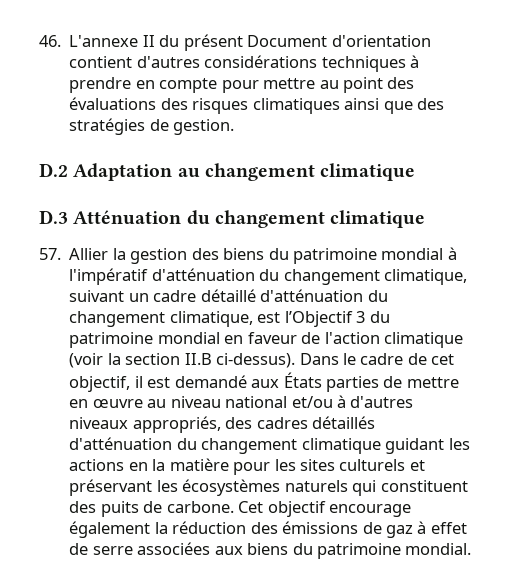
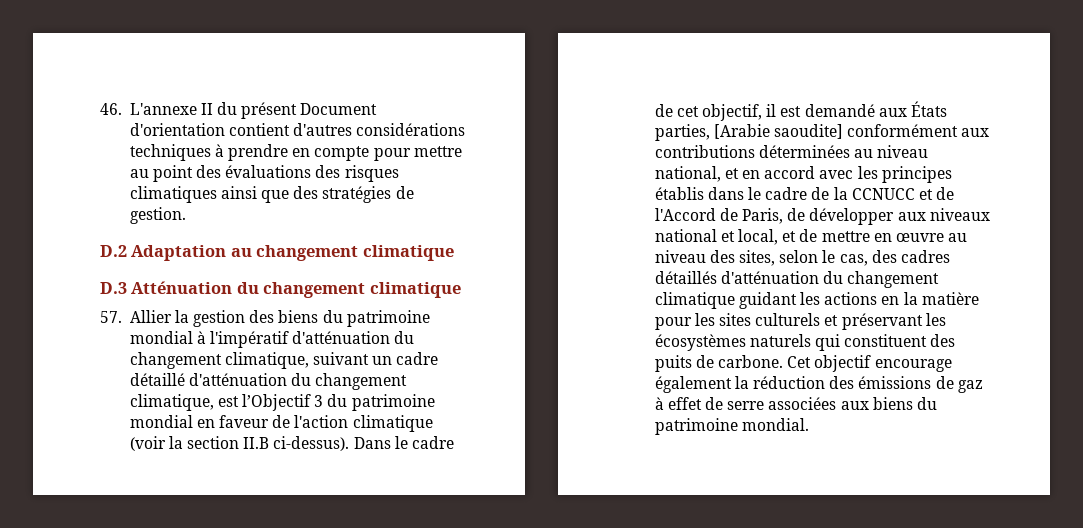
- Dans le cadre de cet objectif, il est demandé aux États parties de mettre en œuvre au niveau national et/ou à d'autres niveaux appropriés, des cadres détaillés d'atténuation du changement climatique guidant les actions en la matière pour les sites culturels et préservant les écosystèmes naturels qui constituent des puits de carbone.
+ Dans le cadre de cet objectif, il est demandé aux États parties, [Arabie saoudite] conformément aux contributions déterminées au niveau national, et en accord avec les principes établis dans le cadre de la CCNUCC et de l'Accord de Paris, de développer aux niveaux national et local, et de mettre en œuvre au niveau des sites, selon le cas, des cadres détaillés d'atténuation du changement climatique guidant les actions en la matière pour les sites culturels et préservant les écosystèmes naturels qui constituent des puits de carbone.

